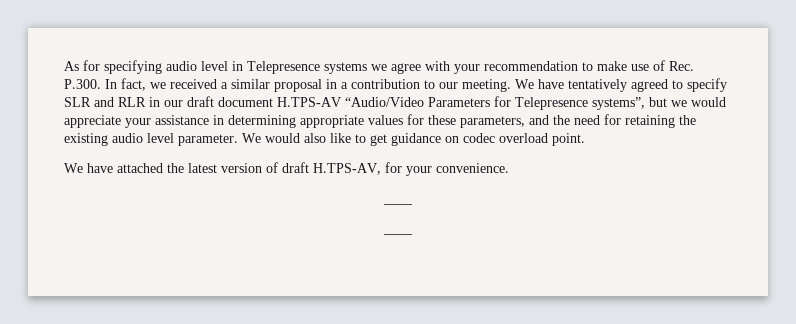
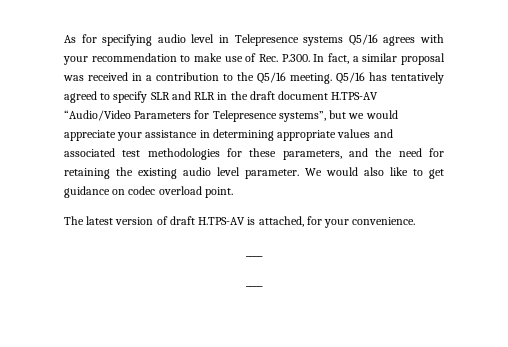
- As for specifying audio level in Telepresence systems we agree with your recommendation to make use of Rec. P.300. In fact, we received a similar proposal in a contribution to our meeting. We have tentatively agreed to specify SLR and RLR in our draft document H.TPS-AV “Audio/Video Parameters for Telepresence systems”, but we would appreciate your assistance in determining appropriate values for these parameters, and the need for retaining the existing audio level parameter.
+ As for specifying audio level in Telepresence systems Q5/16 agrees with your recommendation to make use of Rec. P.300. In fact, a similar proposal was received in a contribution to the Q5/16 meeting. Q5/16 has tentatively agreed to specify SLR and RLR in the draft document H.TPS-AV “Audio/Video Parameters for Telepresence systems”, but we would appreciate your assistance in determining appropriate values and associated test methodologies for these parameters, and the need for retaining the existing audio level parameter.
- We have attached the latest version of draft H.TPS-AV, for your convenience.
+ The latest version of draft H.TPS-AV is attached, for your convenience.

